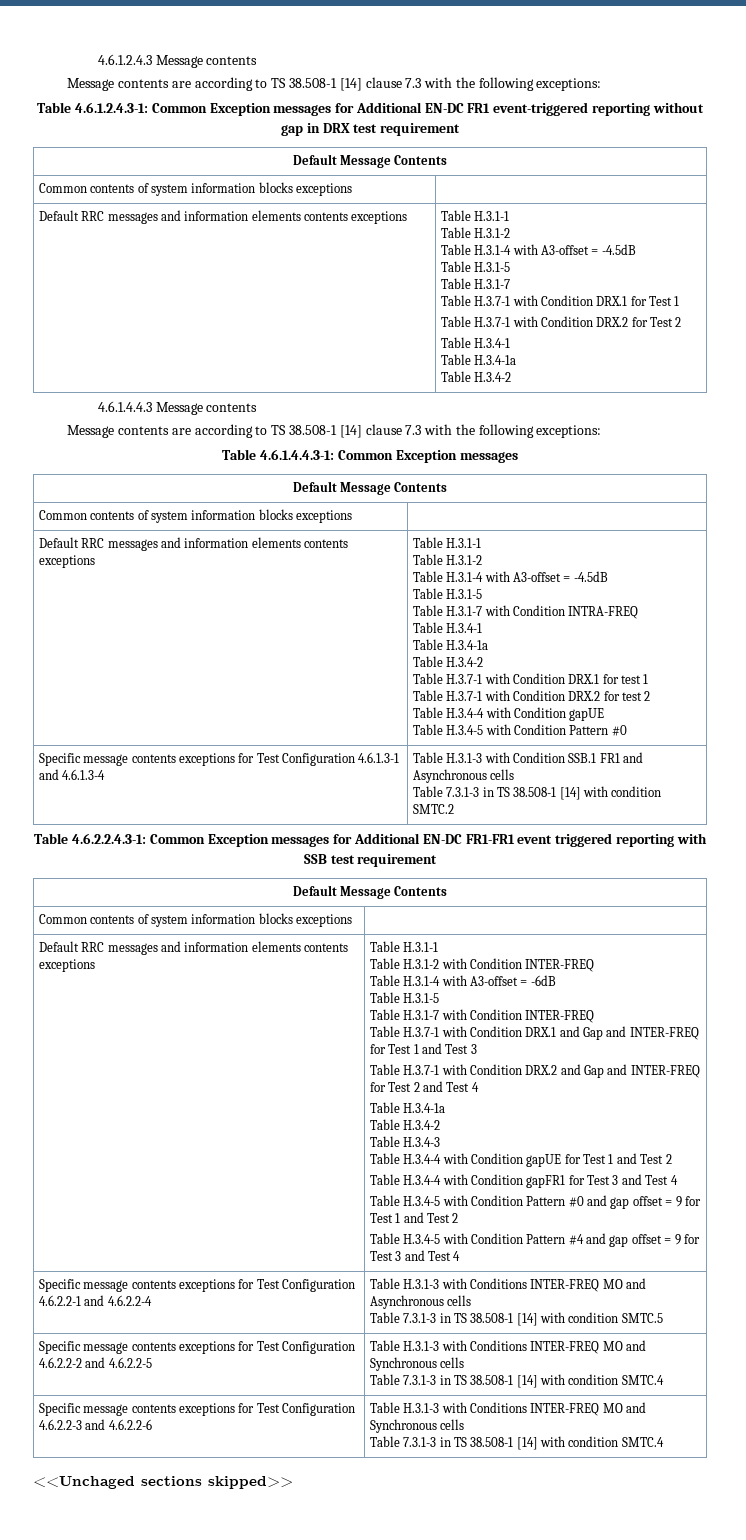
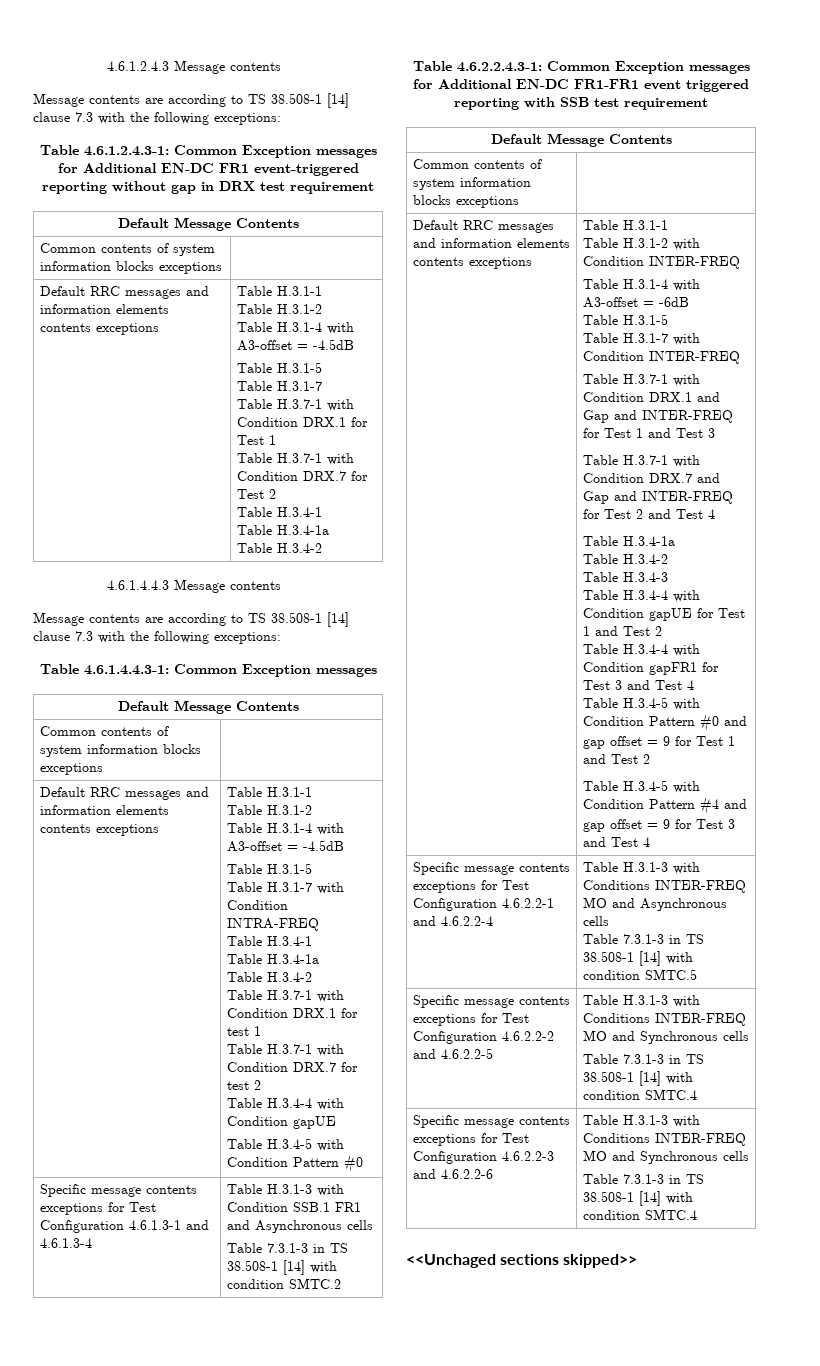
- Table H.3.7-1 with Condition DRX.2 for Test 2
+ Table H.3.7-1 with Condition DRX.7 for Test 2
- Table H.3.7-1 with Condition DRX.2 for test 2
+ Table H.3.7-1 with Condition DRX.7 for test 2
- Table H.3.7-1 with Condition DRX.2 and Gap and INTER-FREQ for Test 2 and Test 4
+ Table H.3.7-1 with Condition DRX.7 and Gap and INTER-FREQ for Test 2 and Test 4

